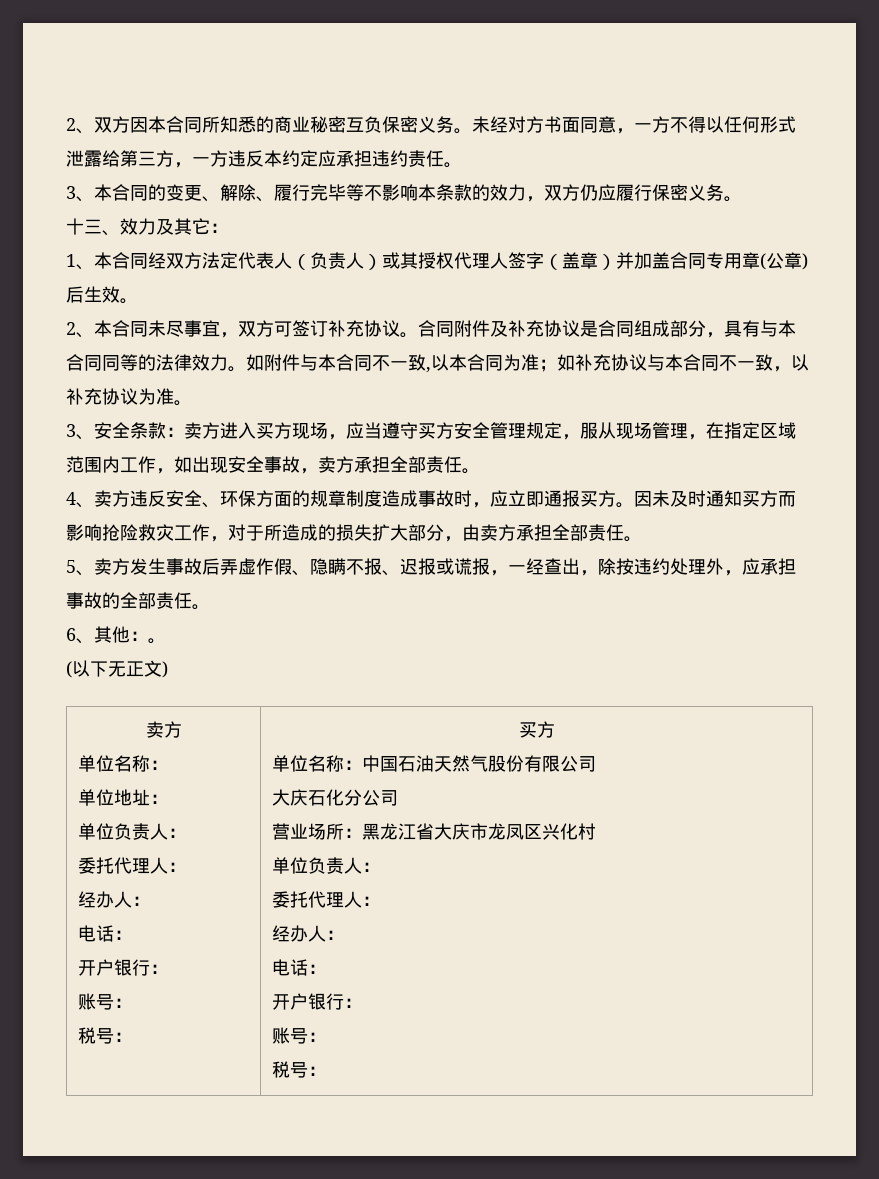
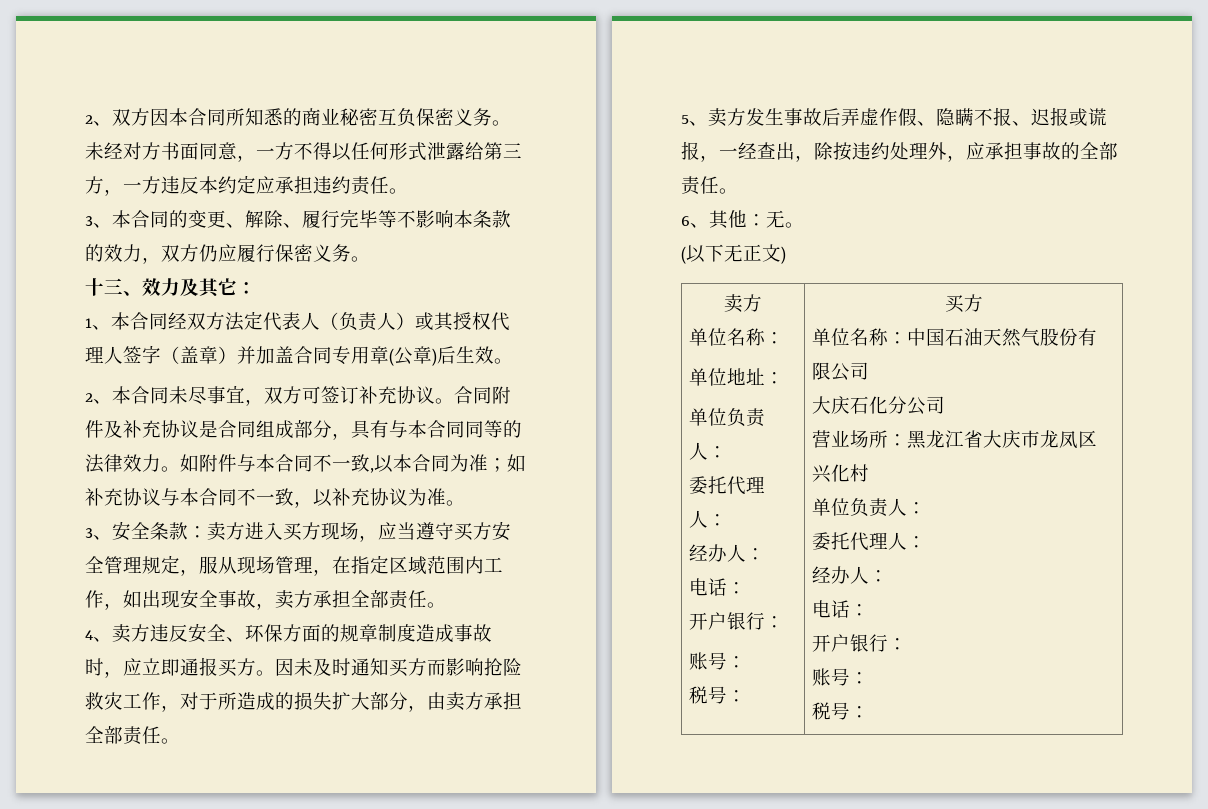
- 6、其他：。
+ 6、其他：无。

